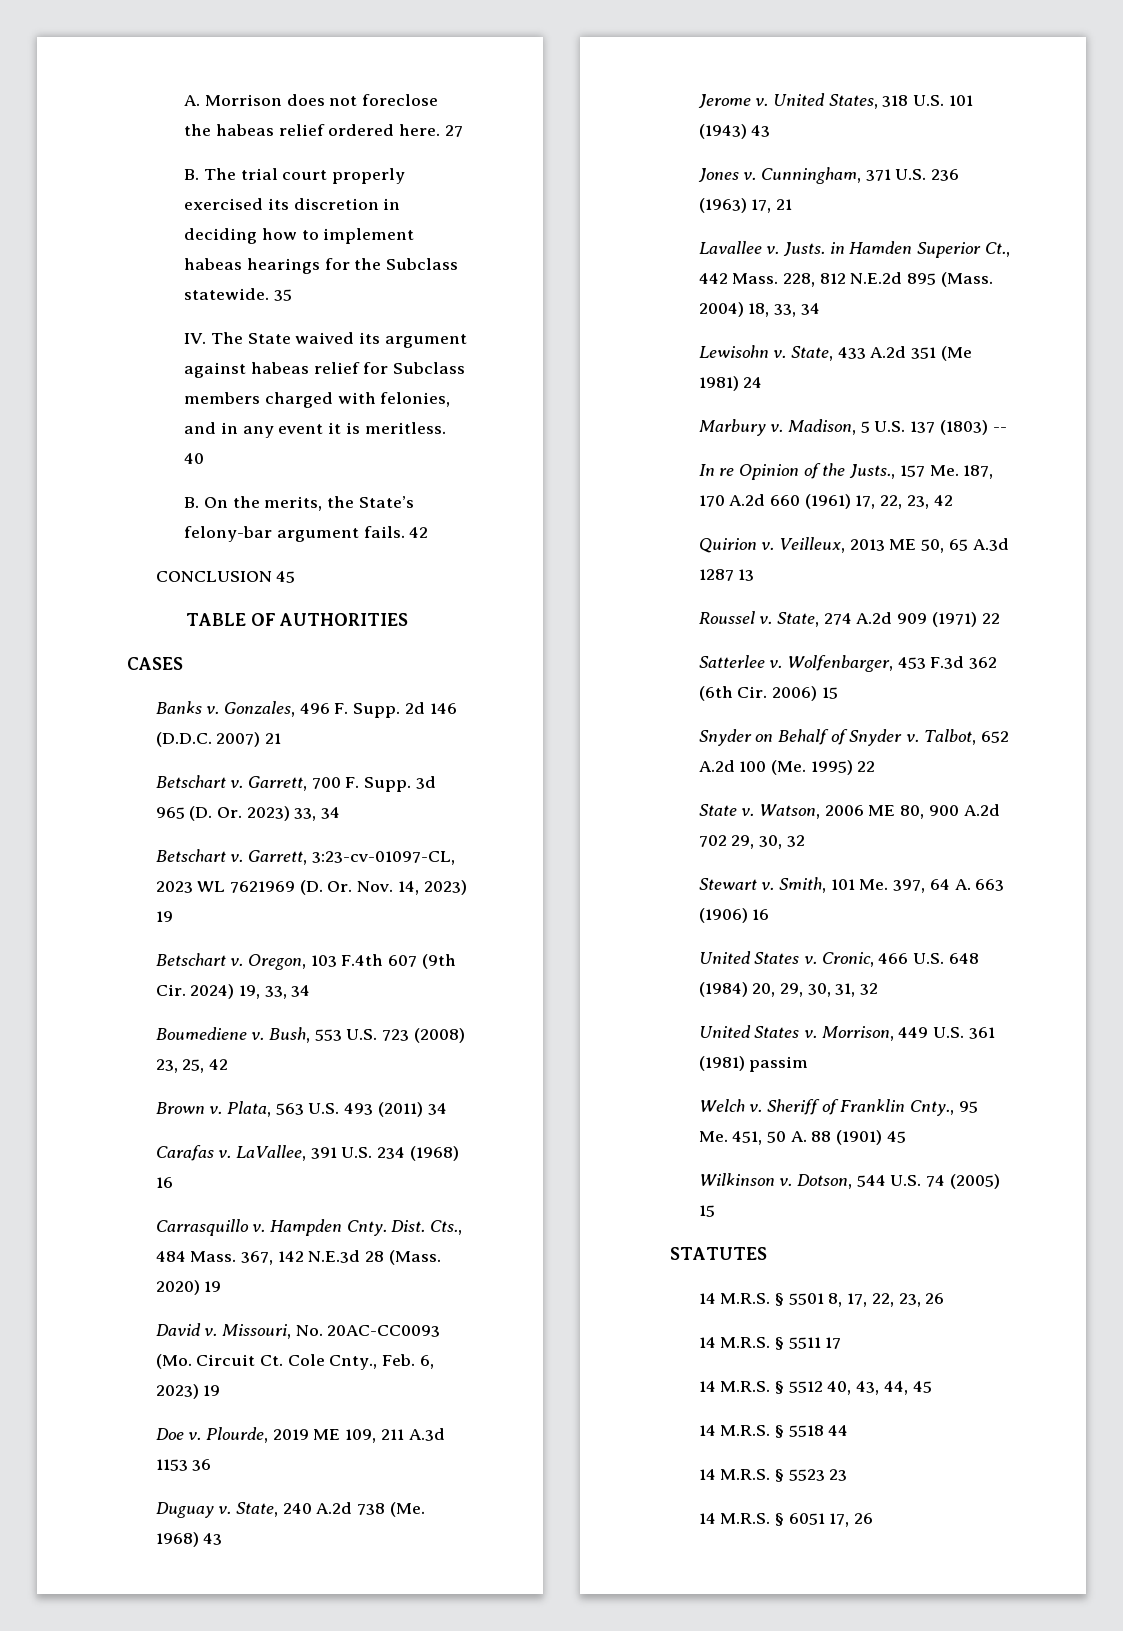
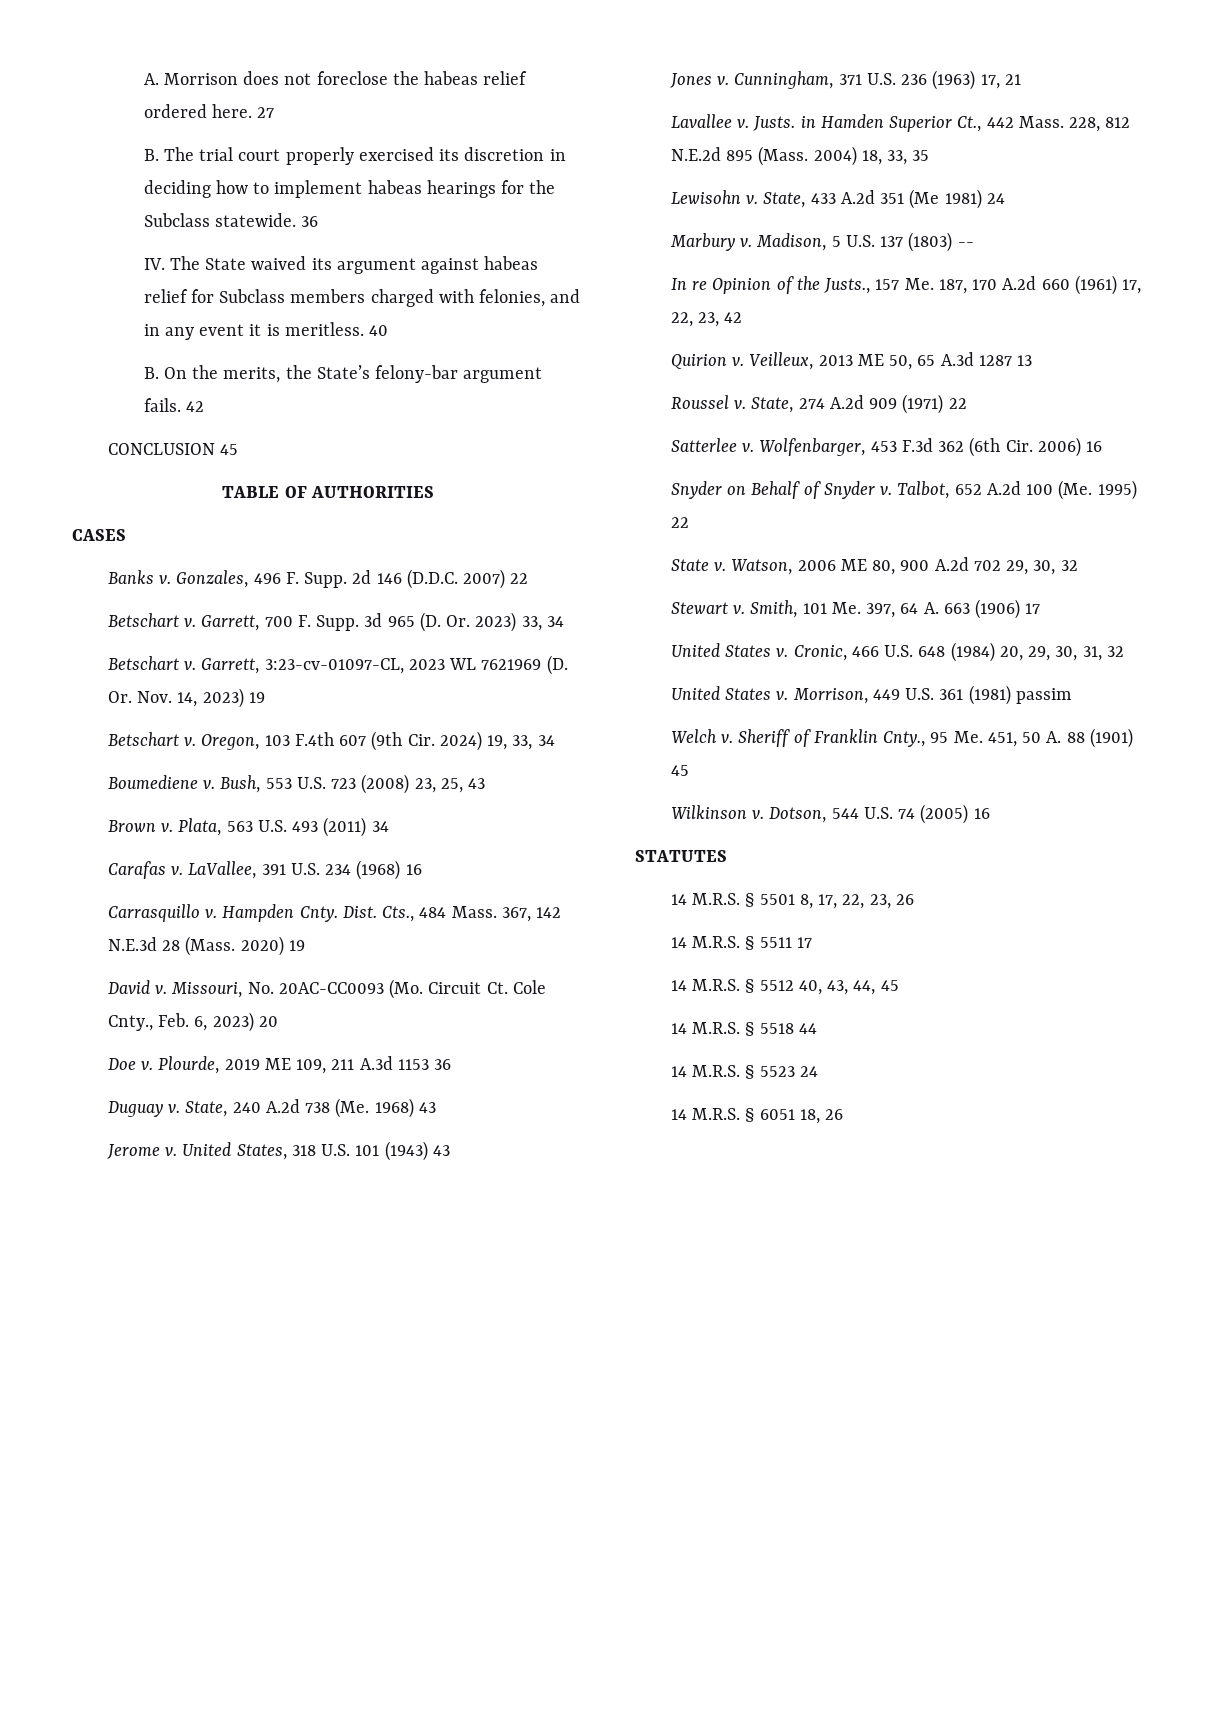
- B. The trial court properly exercised its discretion in deciding how to implement habeas hearings for the Subclass statewide. 35
+ B. The trial court properly exercised its discretion in deciding how to implement habeas hearings for the Subclass statewide. 36
- 2d 146 (D.D.C. 2007) 21
+ 2d 146 (D.D.C. 2007) 22
- Bush, 553 U.S. 723 (2008) 23, 25, 42
+ Bush, 553 U.S. 723 (2008) 23, 25, 43
- Missouri, No. 20AC-CC0093 (Mo. Circuit Ct. Cole Cnty., Feb. 6, 2023) 19
+ Missouri, No. 20AC-CC0093 (Mo. Circuit Ct. Cole Cnty., Feb. 6, 2023) 20
- 2004) 18, 33, 34
+ 2004) 18, 33, 35
- Wolfenbarger, 453 F.3d 362 (6th Cir. 2006) 15
+ Wolfenbarger, 453 F.3d 362 (6th Cir. 2006) 16
- Smith, 101 Me. 397, 64 A. 663 (1906) 16
+ Smith, 101 Me. 397, 64 A. 663 (1906) 17
- Dotson, 544 U.S. 74 (2005) 15
+ Dotson, 544 U.S. 74 (2005) 16
- 14 M.R.S. § 5523 23
+ 14 M.R.S. § 5523 24
- 14 M.R.S. § 6051 17, 26
+ 14 M.R.S. § 6051 18, 26

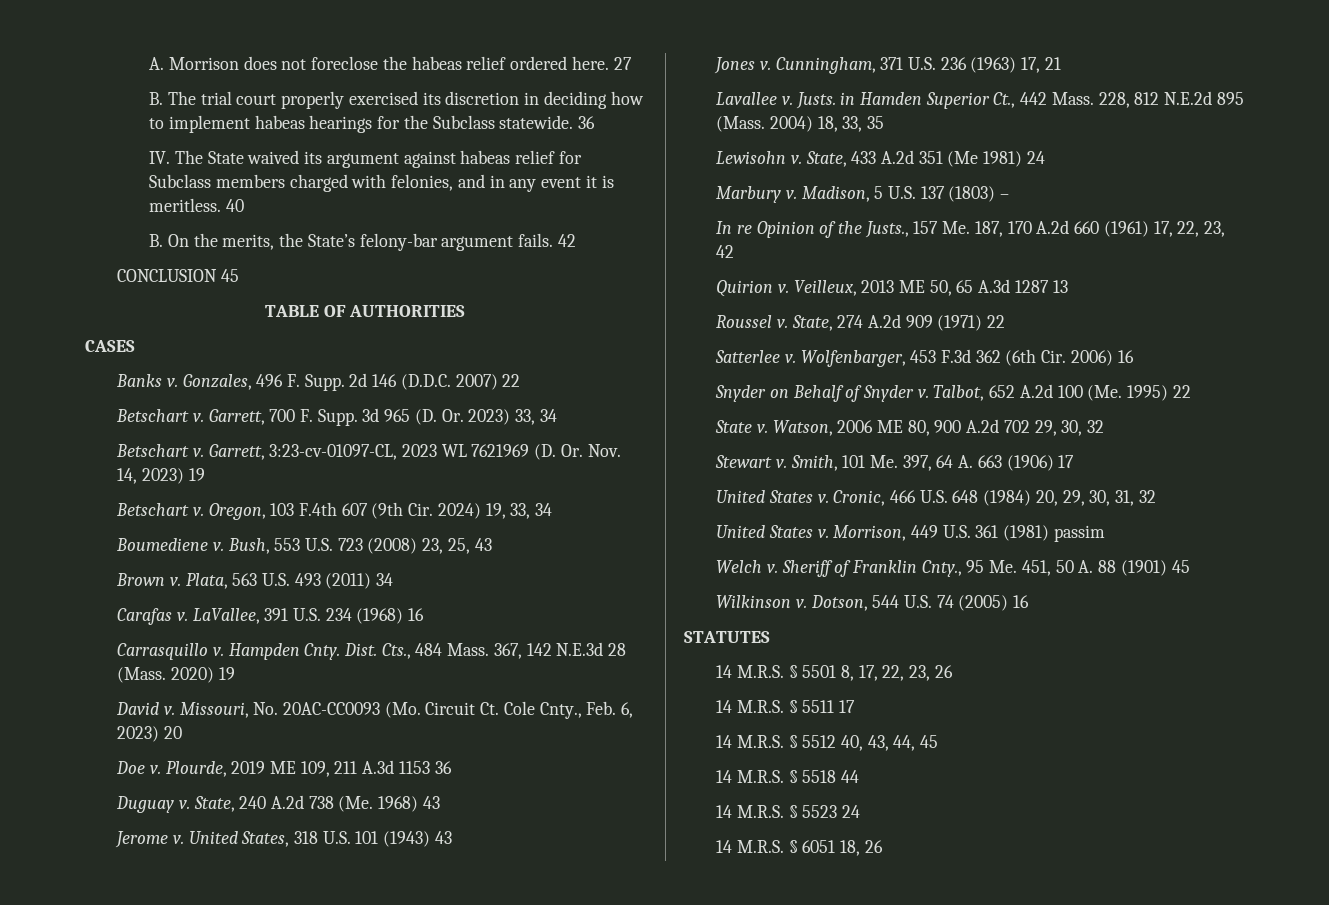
- Madison, 5 U.S. 137 (1803) --
+ Madison, 5 U.S. 137 (1803) –

